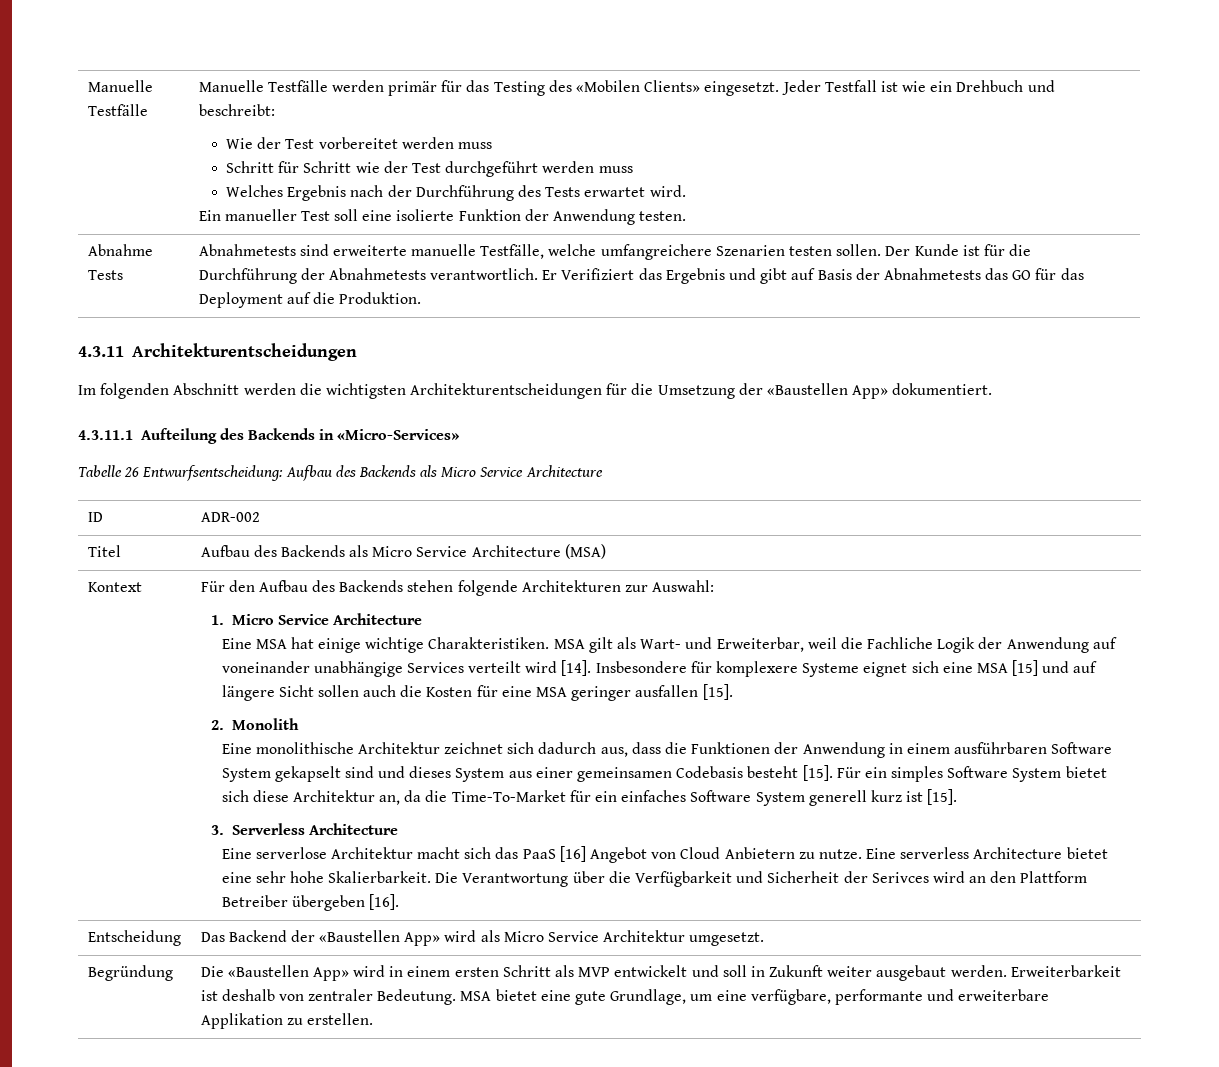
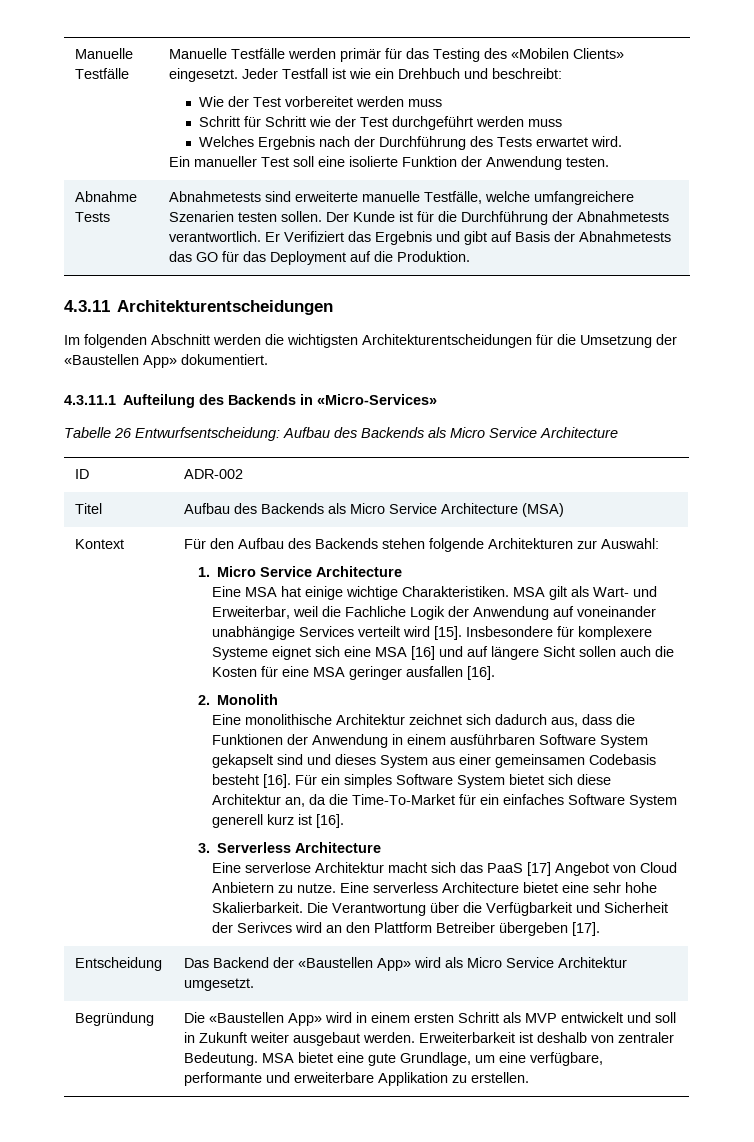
- MSA gilt als Wart- und Erweiterbar, weil die Fachliche Logik der Anwendung auf voneinander unabhängige Services verteilt wird [14].
+ MSA gilt als Wart- und Erweiterbar, weil die Fachliche Logik der Anwendung auf voneinander unabhängige Services verteilt wird [15].
- Insbesondere für komplexere Systeme eignet sich eine MSA [15] und auf längere Sicht sollen auch die Kosten für eine MSA geringer ausfallen [15].
+ Insbesondere für komplexere Systeme eignet sich eine MSA [16] und auf längere Sicht sollen auch die Kosten für eine MSA geringer ausfallen [16].
- Eine monolithische Architektur zeichnet sich dadurch aus, dass die Funktionen der Anwendung in einem ausführbaren Software System gekapselt sind und dieses System aus einer gemeinsamen Codebasis besteht [15].
+ Eine monolithische Architektur zeichnet sich dadurch aus, dass die Funktionen der Anwendung in einem ausführbaren Software System gekapselt sind und dieses System aus einer gemeinsamen Codebasis besteht [16].
- Für ein simples Software System bietet sich diese Architektur an, da die Time-To-Market für ein einfaches Software System generell kurz ist [15].
+ Für ein simples Software System bietet sich diese Architektur an, da die Time-To-Market für ein einfaches Software System generell kurz ist [16].
- Eine serverlose Architektur macht sich das PaaS [16] Angebot von Cloud Anbietern zu nutze.
+ Eine serverlose Architektur macht sich das PaaS [17] Angebot von Cloud Anbietern zu nutze.
- Die Verantwortung über die Verfügbarkeit und Sicherheit der Serivces wird an den Plattform Betreiber übergeben [16].
+ Die Verantwortung über die Verfügbarkeit und Sicherheit der Serivces wird an den Plattform Betreiber übergeben [17].

